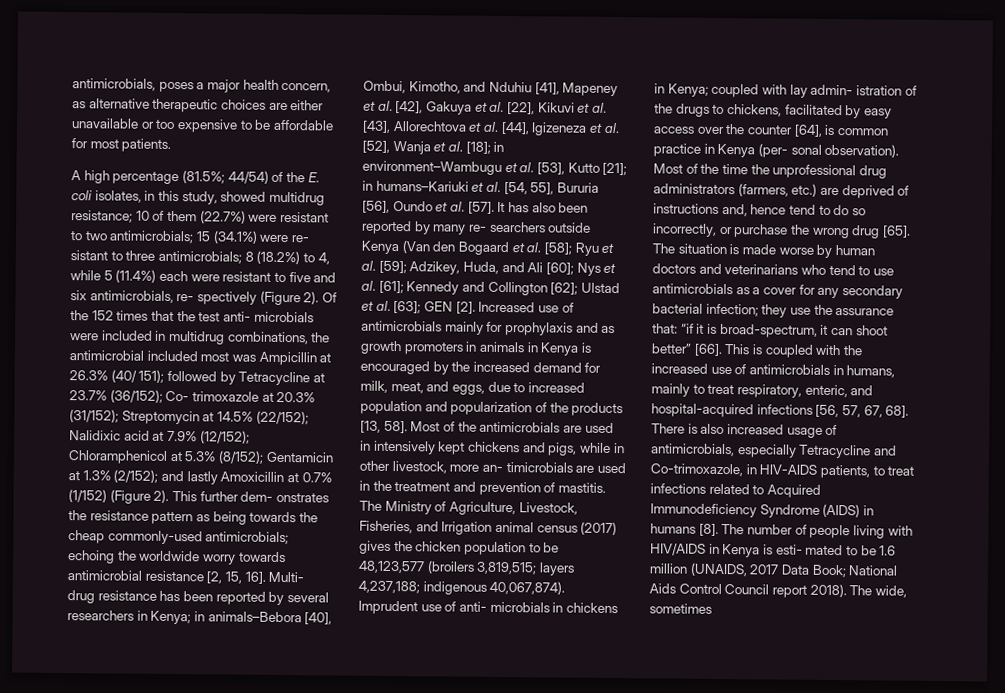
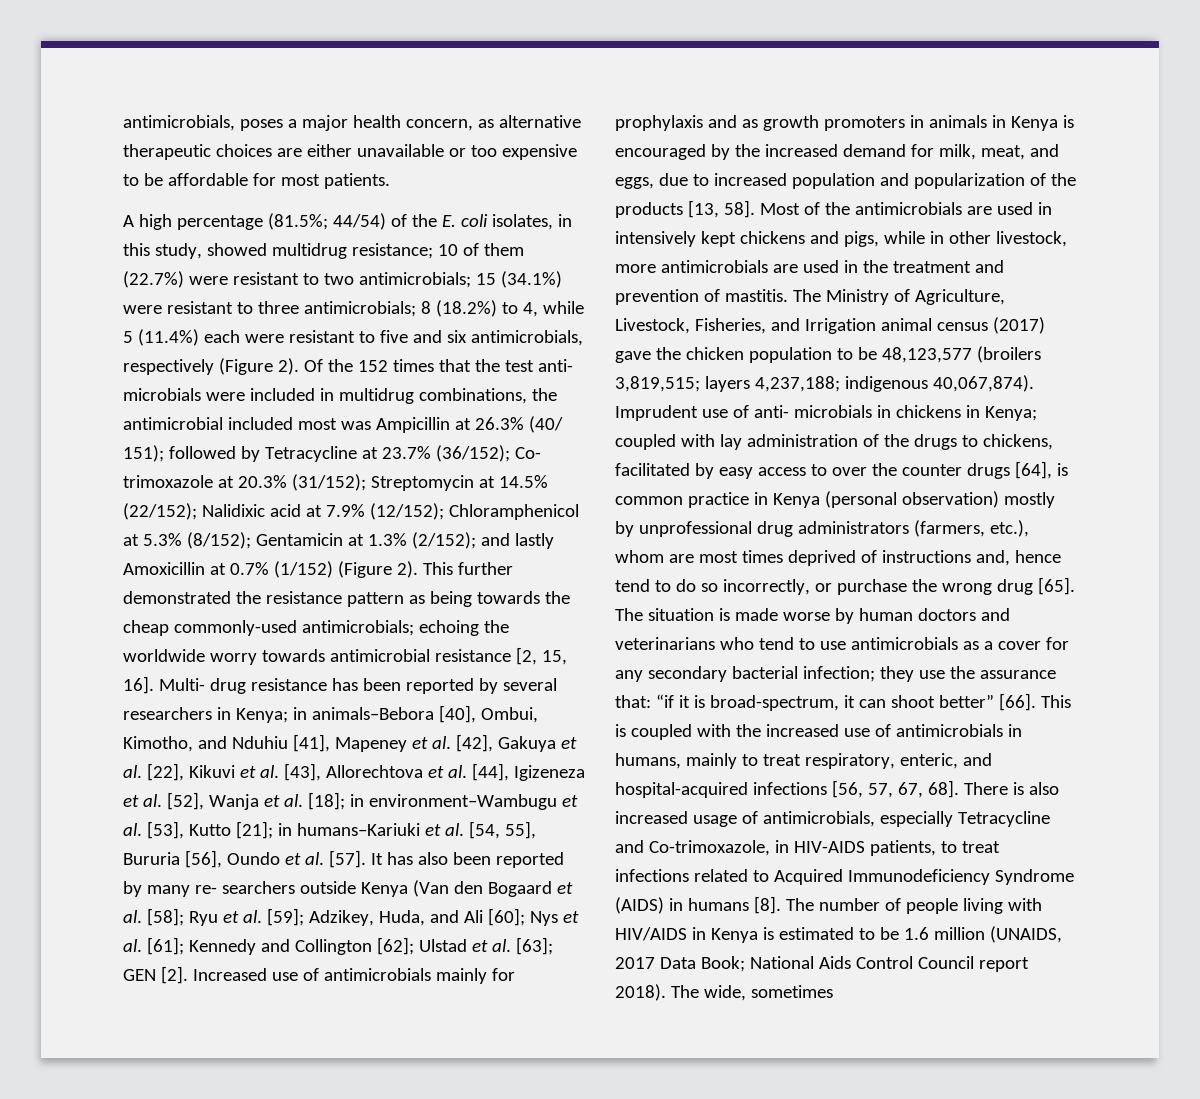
- A high percentage (81.5%; 44/54) of the E. coli isolates, in this study, showed multidrug resistance; 10 of them (22.7%) were resistant to two antimicrobials; 15 (34.1%) were re- sistant to three antimicrobials; 8 (18.2%) to 4, while 5 (11.4%) each were resistant to five and six antimicrobials, re- spectively (Figure 2).
+ A high percentage (81.5%; 44/54) of the E. coli isolates, in this study, showed multidrug resistance; 10 of them (22.7%) were resistant to two antimicrobials; 15 (34.1%) were resistant to three antimicrobials; 8 (18.2%) to 4, while 5 (11.4%) each were resistant to five and six antimicrobials, respectively (Figure 2).
- This further dem- onstrates the resistance pattern as being towards the cheap commonly-used antimicrobials; echoing the worldwide worry towards antimicrobial resistance [2, 15, 16].
+ This further demonstrated the resistance pattern as being towards the cheap commonly-used antimicrobials; echoing the worldwide worry towards antimicrobial resistance [2, 15, 16].
- Most of the antimicrobials are used in intensively kept chickens and pigs, while in other livestock, more an- timicrobials are used in the treatment and prevention of mastitis.
+ Most of the antimicrobials are used in intensively kept chickens and pigs, while in other livestock, more antimicrobials are used in the treatment and prevention of mastitis.
- The Ministry of Agriculture, Livestock, Fisheries, and Irrigation animal census (2017) gives the chicken population to be 48,123,577 (broilers 3,819,515; layers 4,237,188; indigenous 40,067,874).
+ The Ministry of Agriculture, Livestock, Fisheries, and Irrigation animal census (2017) gave the chicken population to be 48,123,577 (broilers 3,819,515; layers 4,237,188; indigenous 40,067,874).
- Imprudent use of anti- microbials in chickens in Kenya; coupled with lay admin- istration of the drugs to chickens, facilitated by easy access over the counter [64], is common practice in Kenya (per- sonal observation). Most of the time the unprofessional drug administrators (farmers, etc.) are deprived of instructions and, hence tend to do so incorrectly, or purchase the wrong drug [65].
+ Imprudent use of anti- microbials in chickens in Kenya; coupled with lay administration of the drugs to chickens, facilitated by easy access to over the counter drugs [64], is common practice in Kenya (personal observation) mostly by unprofessional drug administrators (farmers, etc.), whom are most times deprived of instructions and, hence tend to do so incorrectly, or purchase the wrong drug [65].
- The number of people living with HIV/AIDS in Kenya is esti- mated to be 1.6 million (UNAIDS, 2017 Data Book; National Aids Control Council report 2018).
+ The number of people living with HIV/AIDS in Kenya is estimated to be 1.6 million (UNAIDS, 2017 Data Book; National Aids Control Council report 2018).

